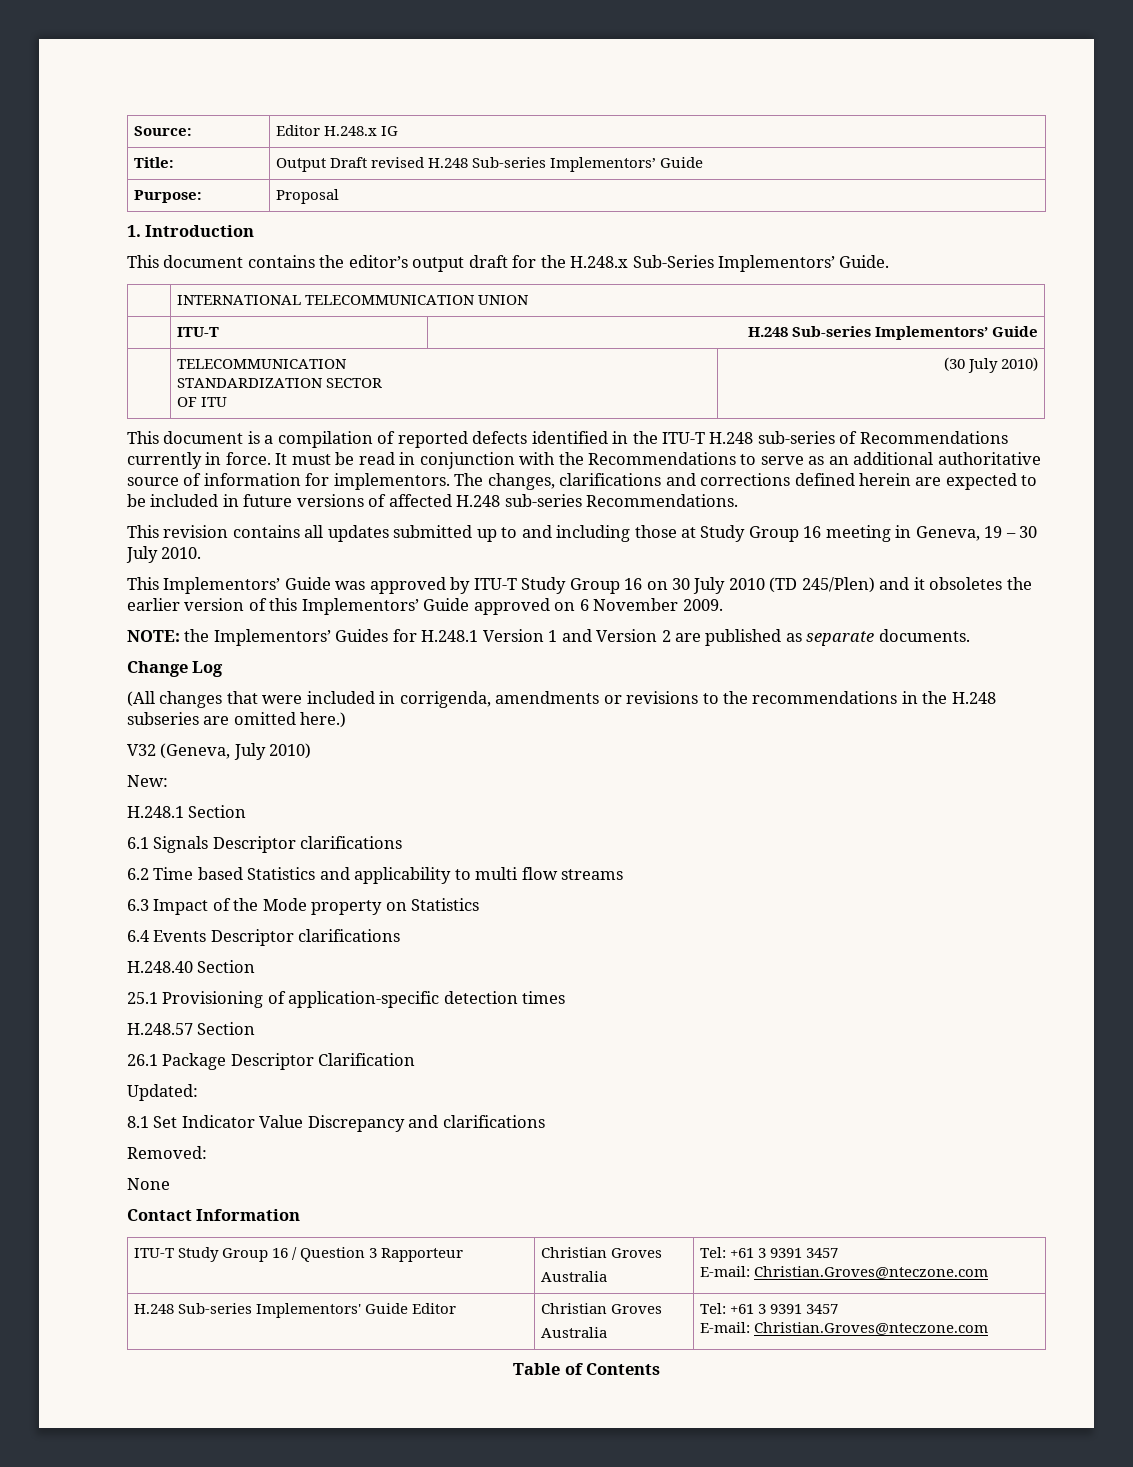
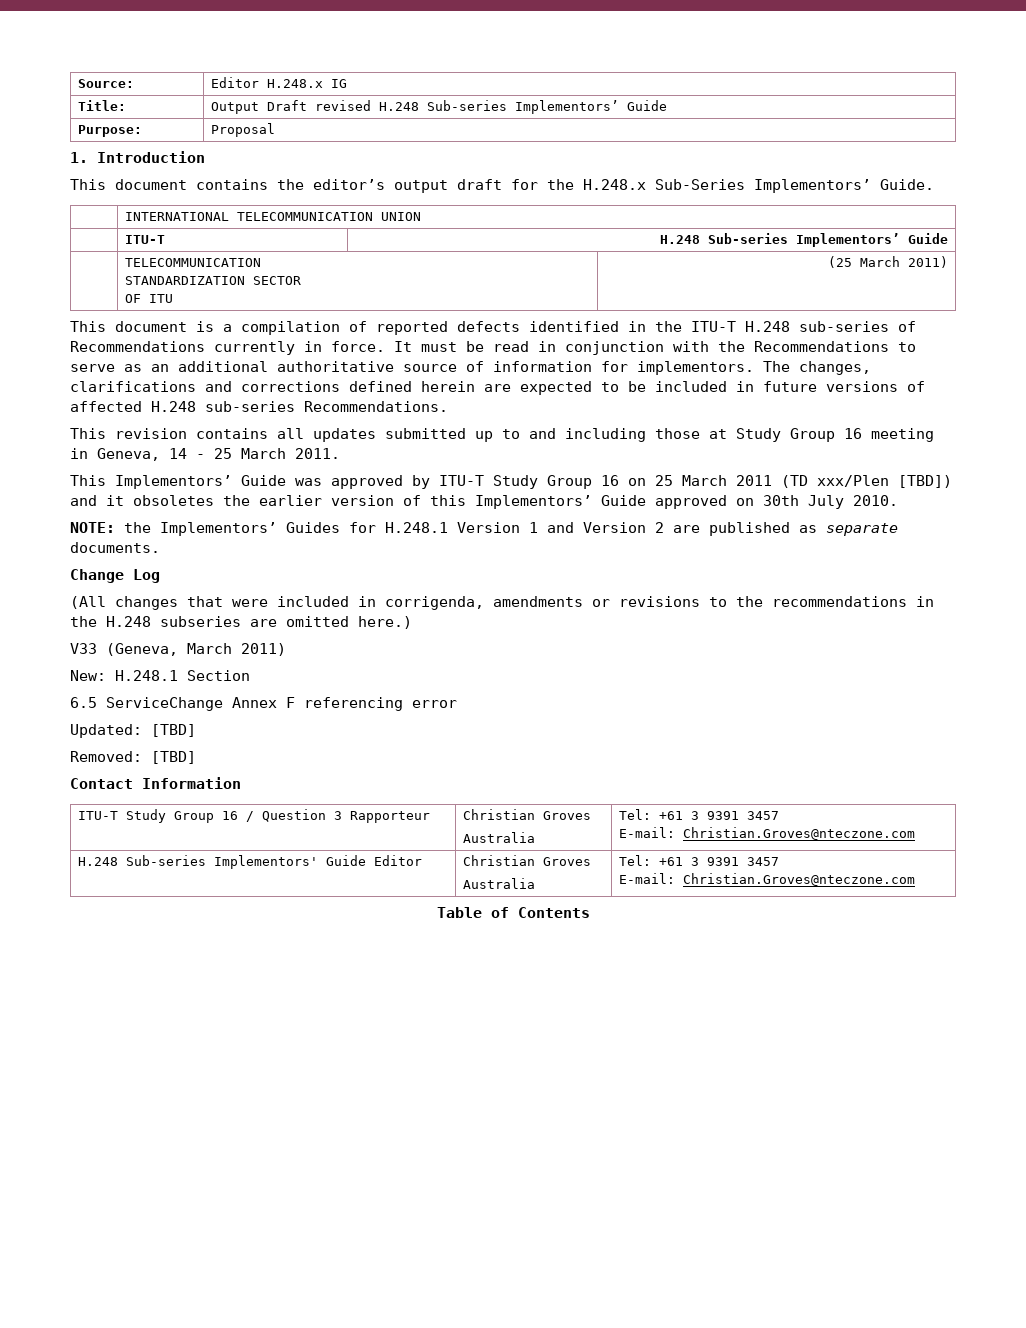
  | TELECOMMUNICATION
  STANDARDIZATION SECTOR
- OF ITU | (30 July 2010)
+ OF ITU | (25 March 2011)
- This revision contains all updates submitted up to and including those at Study Group 16 meeting in Geneva, 19 – 30 July 2010.
+ This revision contains all updates submitted up to and including those at Study Group 16 meeting in Geneva, 14 - 25 March 2011.
- This Implementors’ Guide was approved by ITU-T Study Group 16 on 30 July 2010 (TD 245/Plen) and it obsoletes the earlier version of this Implementors’ Guide approved on 6 November 2009.
+ This Implementors’ Guide was approved by ITU-T Study Group 16 on 25 March 2011 (TD xxx/Plen [TBD]) and it obsoletes the earlier version of this Implementors’ Guide approved on 30th July 2010.
- V32 (Geneva, July 2010)
+ V33 (Geneva, March 2011)
- New:
- H.248.1 Section
+ New: H.248.1 Section
- 6.1 Signals Descriptor clarifications
- 6.2 Time based Statistics and applicability to multi flow streams
- 6.3 Impact of the Mode property on Statistics
- 6.4 Events Descriptor clarifications
- H.248.40 Section
- 25.1 Provisioning of application-specific detection times
- H.248.57 Section
- 26.1 Package Descriptor Clarification
- Updated:
- 8.1 Set Indicator Value Discrepancy and clarifications
+ 6.5 ServiceChange Annex F referencing error
+ Updated: [TBD]
- Removed:
- None
+ Removed: [TBD]

